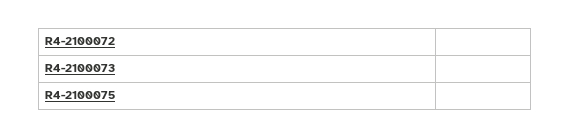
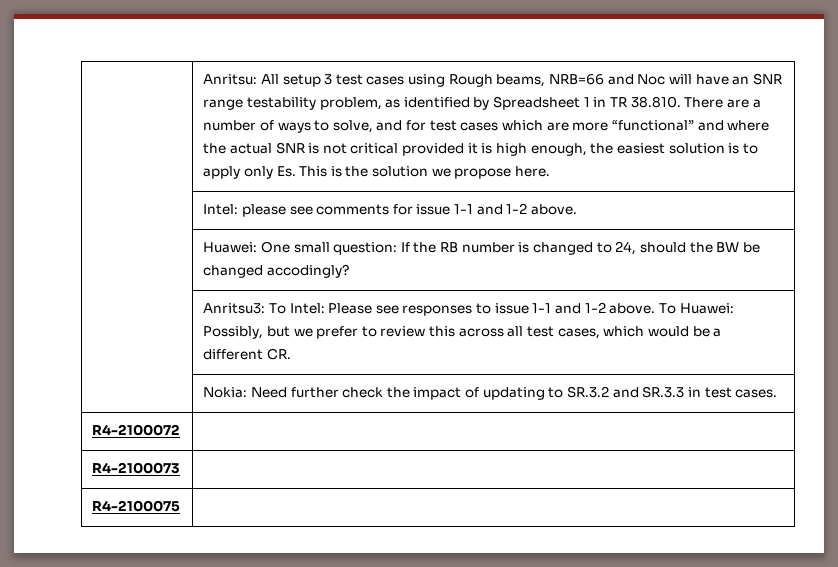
+ Anritsu: All setup 3 test cases using Rough beams, NRB=66 and Noc will have an SNR range testability problem, as identified by Spreadsheet 1 in TR 38.810. There are a number of ways to solve, and for test cases which are more “functional” and where the actual SNR is not critical provided it is high enough, the easiest solution is to apply only Es. This is the solution we propose here.
+ | Intel: please see comments for issue 1-1 and 1-2 above.
+ | Huawei: One small question: If the RB number is changed to 24, should the BW be changed accodingly?
+ | Anritsu3: To Intel: Please see responses to issue 1-1 and 1-2 above. To Huawei: Possibly, but we prefer to review this across all test cases, which would be a different CR.
+ | Nokia: Need further check the impact of updating to SR.3.2 and SR.3.3 in test cases.

